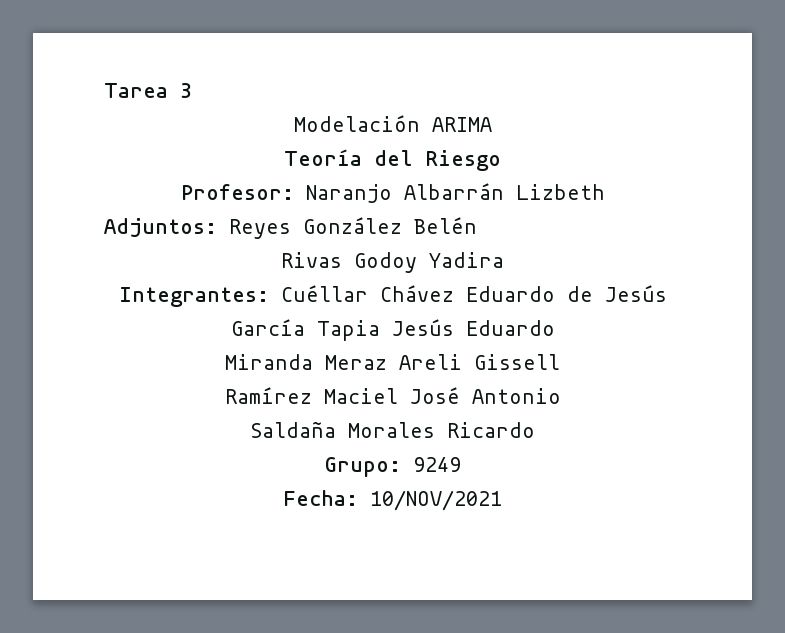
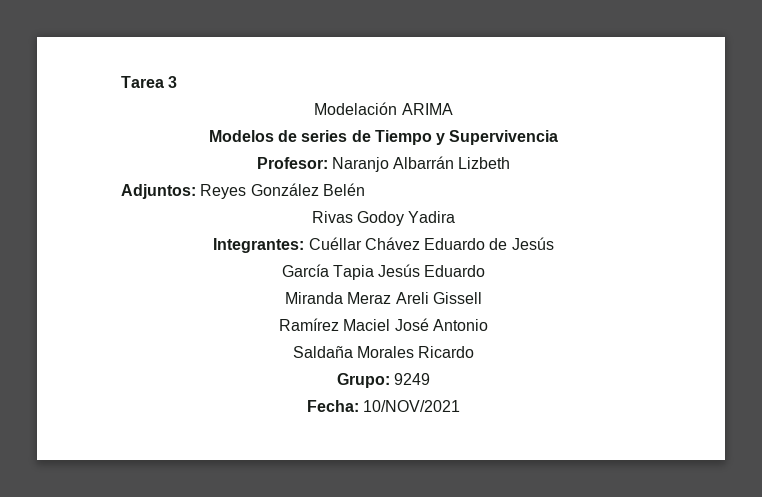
- Teoría del Riesgo
+ Modelos de series de Tiempo y Supervivencia

